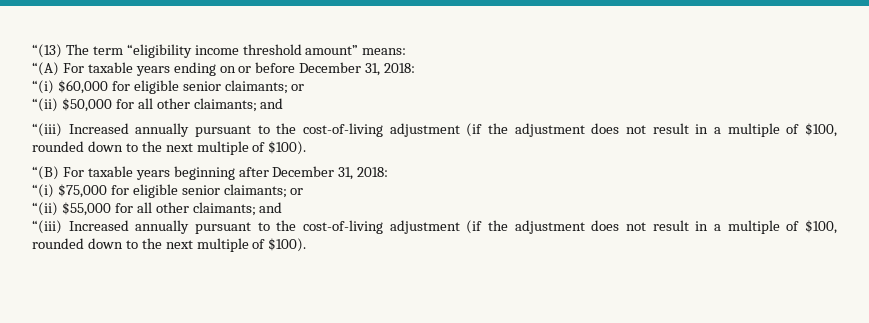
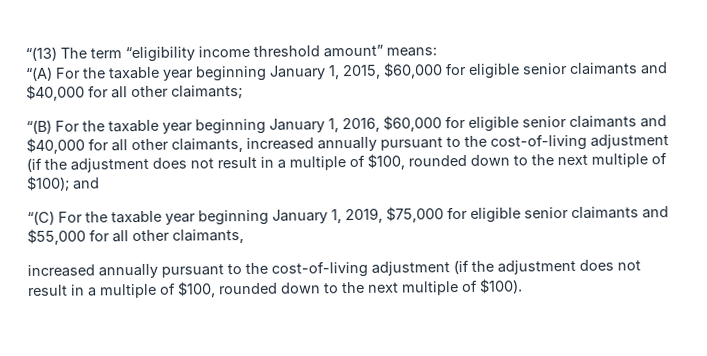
- “(A) For taxable years ending on or before December 31, 2018:
- “(i) $60,000 for eligible senior claimants; or
- “(ii) $50,000 for all other claimants; and
- “(iii) Increased annually pursuant to the cost-of-living adjustment (if the adjustment does not result in a multiple of $100, rounded down to the next multiple of $100).
+ “(A) For the taxable year beginning January 1, 2015, $60,000 for eligible senior claimants and $40,000 for all other claimants;
+ “(B) For the taxable year beginning January 1, 2016, $60,000 for eligible senior claimants and $40,000 for all other claimants, increased annually pursuant to the cost-of-living adjustment (if the adjustment does not result in a multiple of $100, rounded down to the next multiple of $100); and
+ “(C) For the taxable year beginning January 1, 2019, $75,000 for eligible senior claimants and $55,000 for all other claimants,
+ increased annually pursuant to the cost-of-living adjustment (if the adjustment does not result in a multiple of $100, rounded down to the next multiple of $100).
- “(B) For taxable years beginning after December 31, 2018:
- “(i) $75,000 for eligible senior claimants; or
- “(ii) $55,000 for all other claimants; and
- “(iii) Increased annually pursuant to the cost-of-living adjustment (if the adjustment does not result in a multiple of $100, rounded down to the next multiple of $100).

